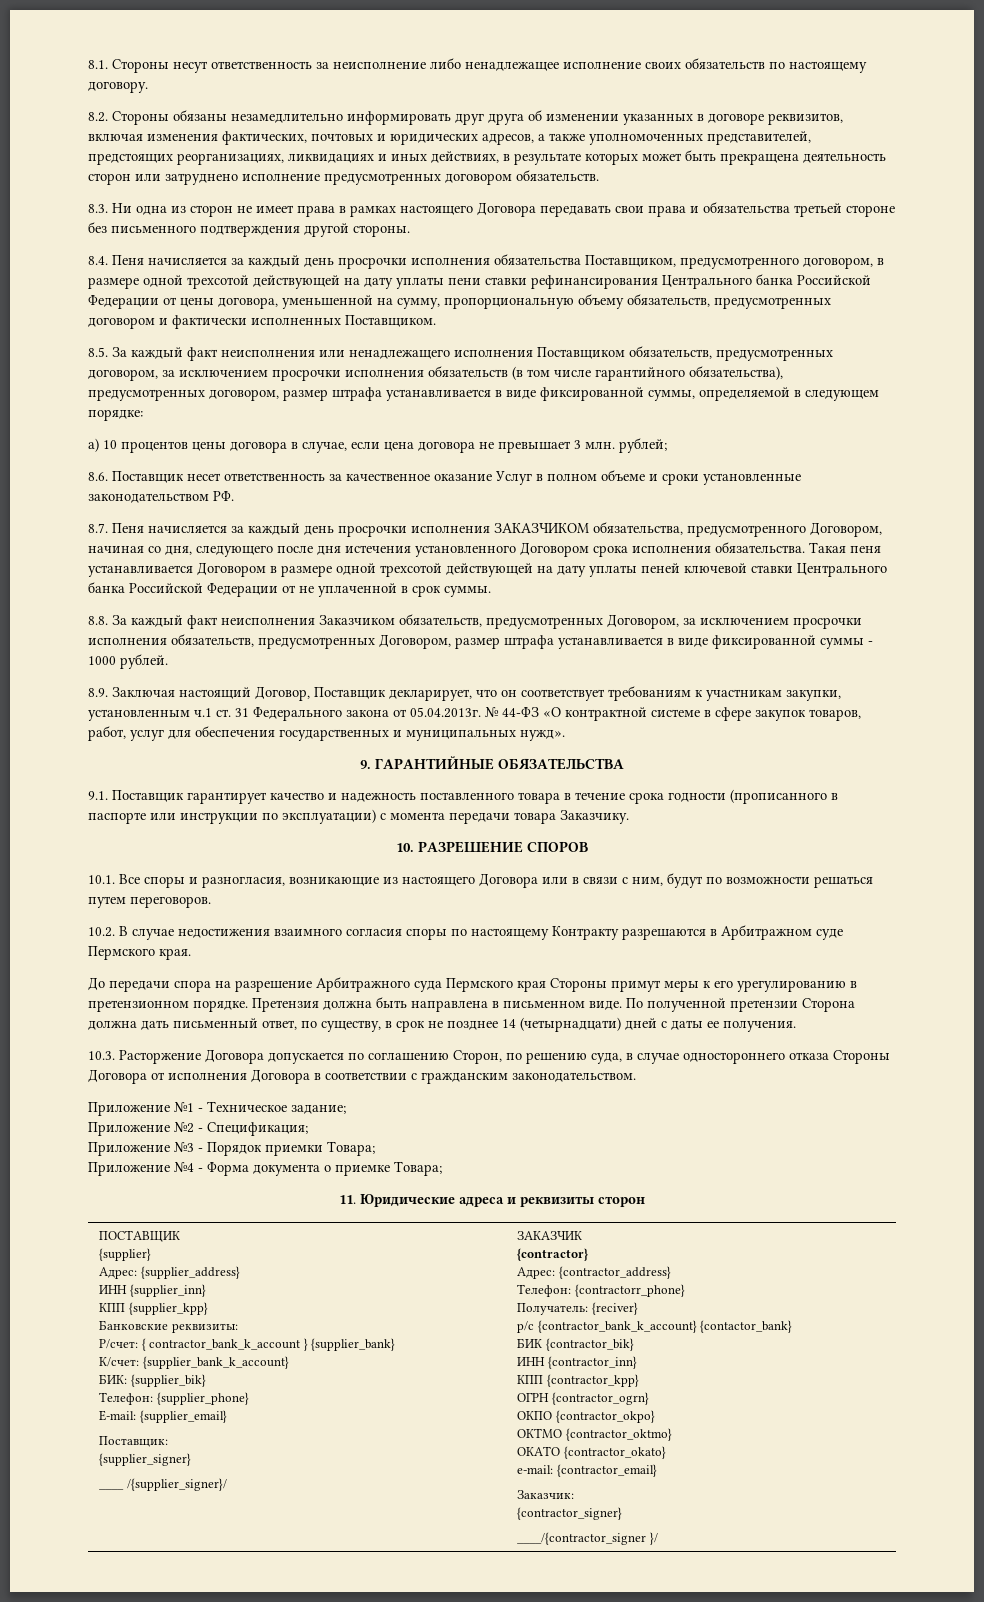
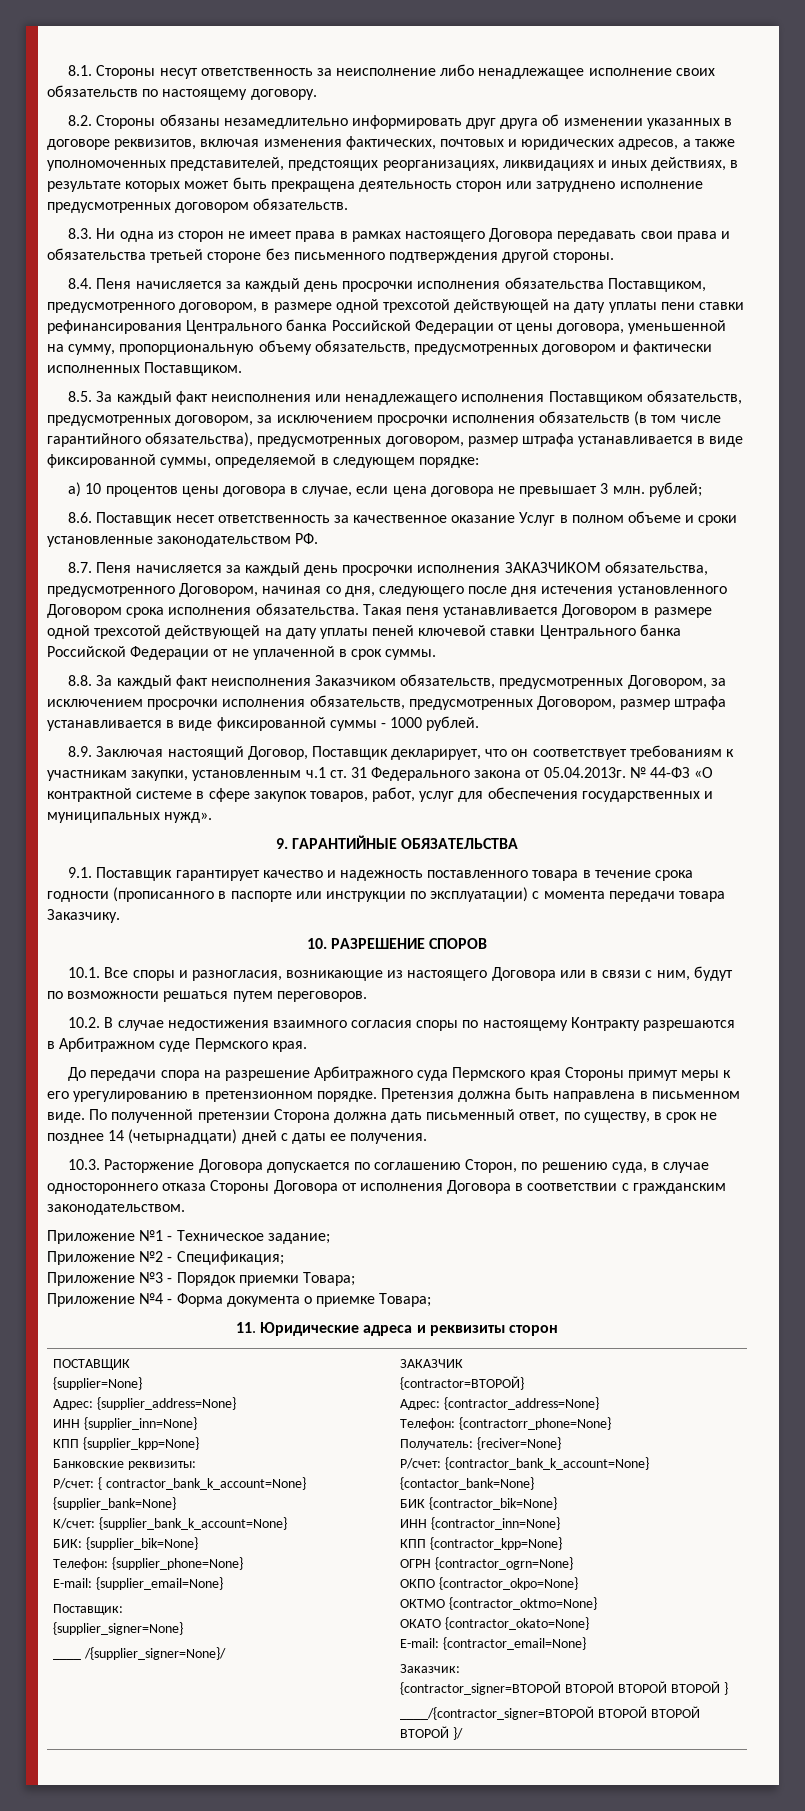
- {supplier}
- Адрес: {supplier_address}
- ИНН {supplier_inn}
- КПП {supplier_kpp}
+ {supplier=None}
+ Адрес: {supplier_address=None}
+ ИНН {supplier_inn=None}
+ КПП {supplier_kpp=None}
- Р/счет: { contractor_bank_k_account } {supplier_bank}
+ Р/счет: { contractor_bank_k_account=None} {supplier_bank=None}
- К/счет: {supplier_bank_k_account}
+ К/счет: {supplier_bank_k_account=None}
- БИК: {supplier_bik}
- Телефон: {supplier_phone}
- E-mail: {supplier_email}
+ БИК: {supplier_bik=None}
+ Телефон: {supplier_phone=None}
+ E-mail: {supplier_email=None}
- {supplier_signer}
+ {supplier_signer=None}
- ____ /{supplier_signer}/
+ ____ /{supplier_signer=None}/
- {contractor}
- Адрес: {contractor_address}
- Телефон: {contractorr_phone}
+ {contractor=ВТОРОЙ}
+ Адрес: {contractor_address=None}
+ Телефон: {contractorr_phone=None}
- Получатель: {reciver}
- р/с {contractor_bank_k_account} {contactor_bank}
+ Получатель: {reciver=None}
+ Р/счет: {contractor_bank_k_account=None} {contactor_bank=None}
- БИК {contractor_bik}
- ИНН {contractor_inn}
- КПП {contractor_kpp}
+ БИК {contractor_bik=None}
+ ИНН {contractor_inn=None}
+ КПП {contractor_kpp=None}
- ОГРН {contractor_ogrn}
+ ОГРН {contractor_ogrn=None}
- ОКПО {contractor_okpo}
+ ОКПО {contractor_okpo=None}
- ОКТМО {contractor_oktmo}
+ ОКТМО {contractor_oktmo=None}
- ОКАТО {contractor_okato}
- e-mail: {contractor_email}
+ ОКАТО {contractor_okato=None}
+ E-mail: {contractor_email=None}
  Заказчик:
- {contractor_signer}
- ____/{contractor_signer }/
+ {contractor_signer=ВТОРОЙ ВТОРОЙ ВТОРОЙ ВТОРОЙ }
+ ____/{contractor_signer=ВТОРОЙ ВТОРОЙ ВТОРОЙ ВТОРОЙ }/

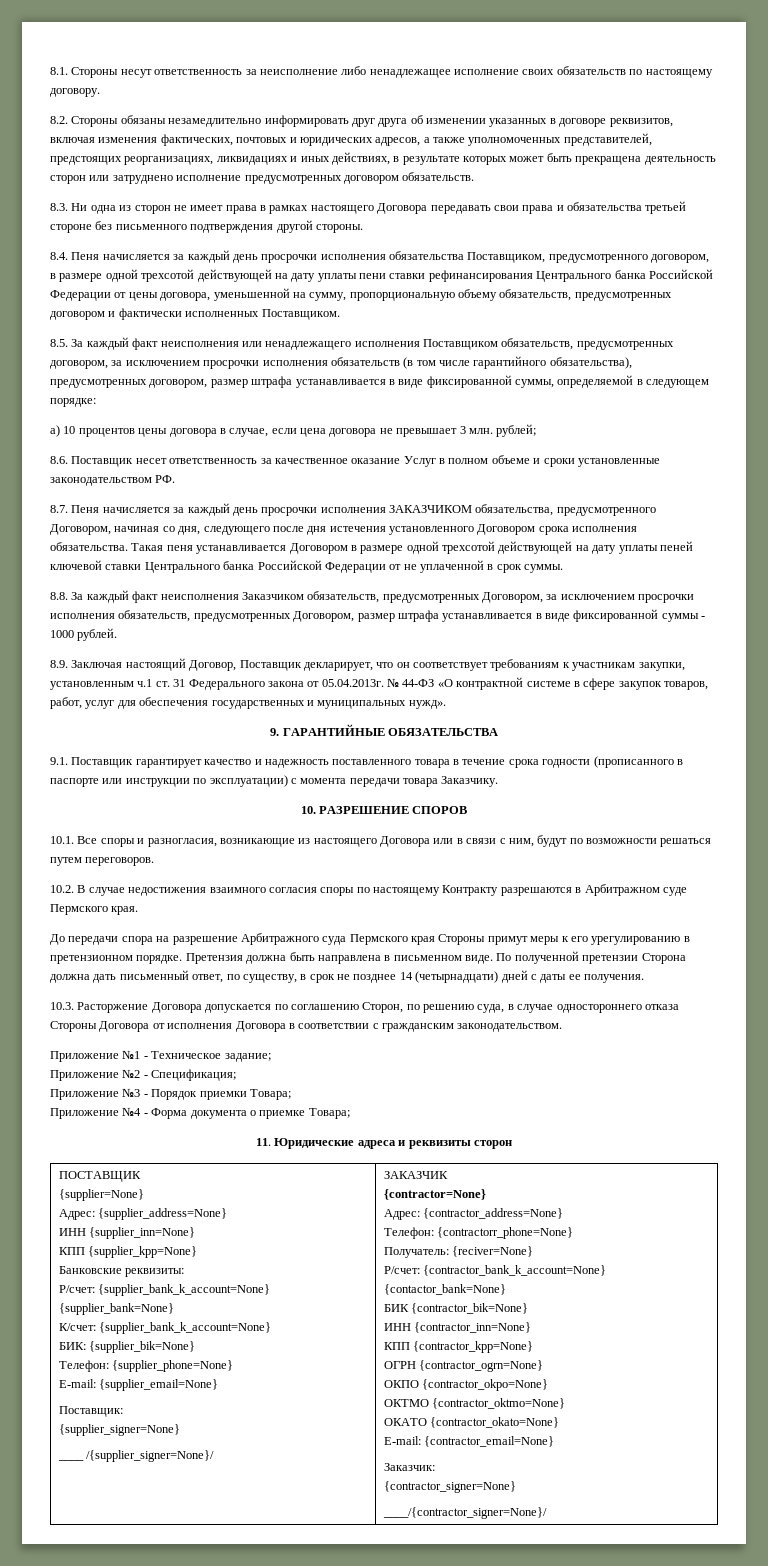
- Р/счет: { contractor_bank_k_account=None} {supplier_bank=None}
+ Р/счет: {supplier_bank_k_account=None} {supplier_bank=None}
- {contractor=ВТОРОЙ}
+ {contractor=None}
- {contractor_signer=ВТОРОЙ ВТОРОЙ ВТОРОЙ ВТОРОЙ }
- ____/{contractor_signer=ВТОРОЙ ВТОРОЙ ВТОРОЙ ВТОРОЙ }/
+ {contractor_signer=None}
+ ____/{contractor_signer=None}/

